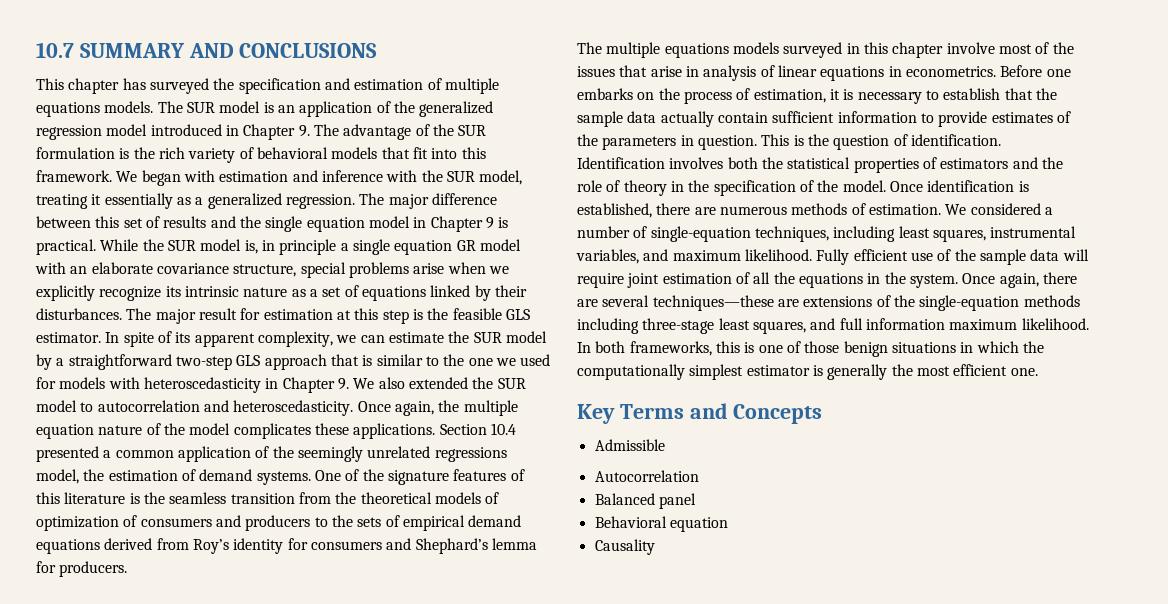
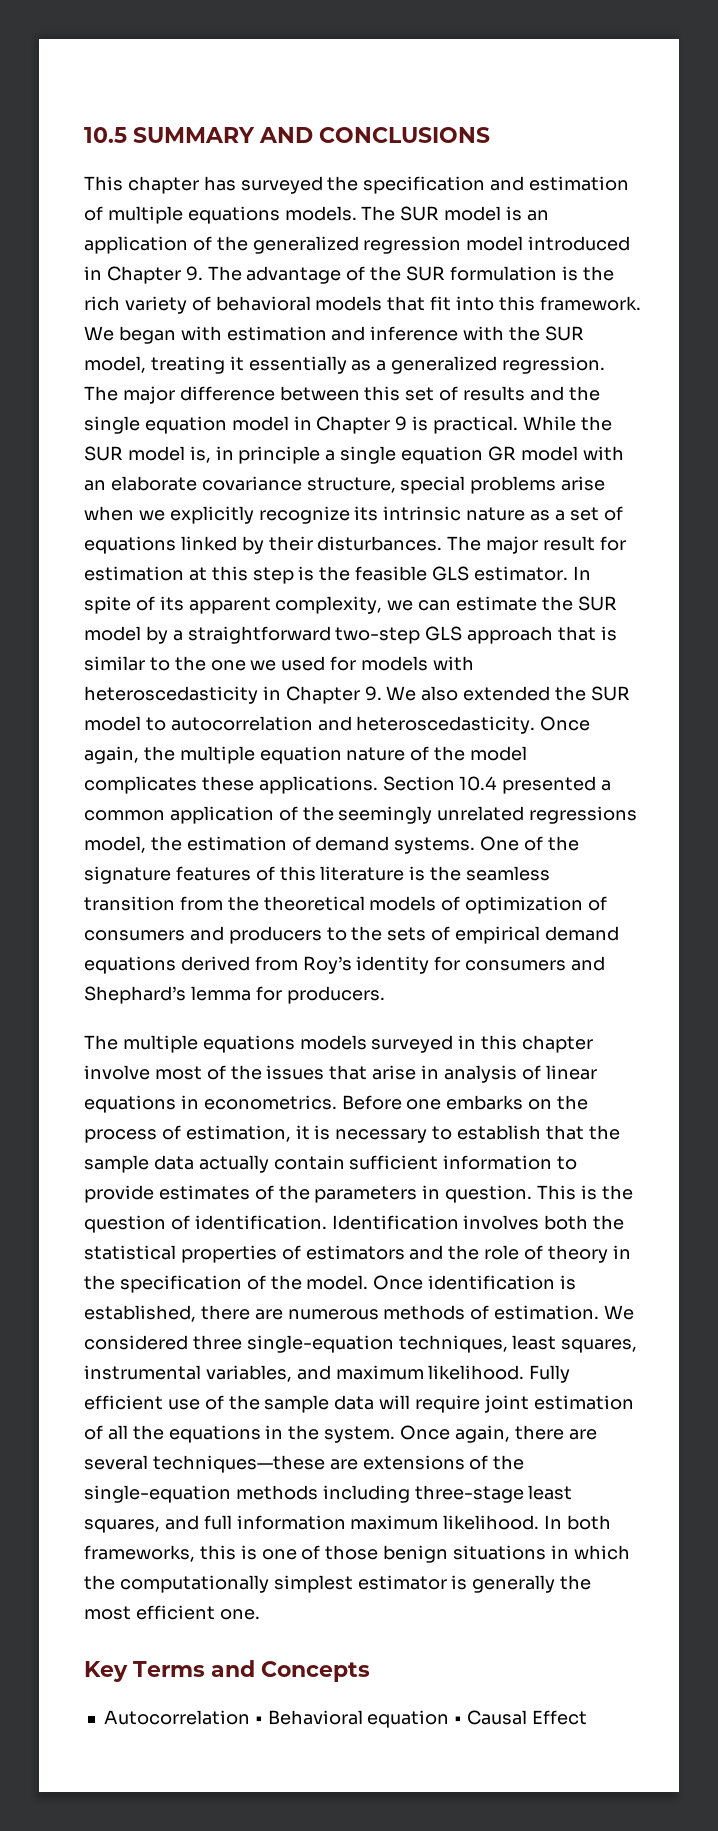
- 10.7 SUMMARY AND CONCLUSIONS
+ 10.5 SUMMARY AND CONCLUSIONS
- We considered a number of single-equation techniques, including least squares, instrumental variables, and maximum likelihood.
+ We considered three single-equation techniques, least squares, instrumental variables, and maximum likelihood.
- Admissible
- Autocorrelation
- Balanced panel
- Behavioral equation
- Causality
+ Autocorrelation • Behavioral equation • Causal Effect

